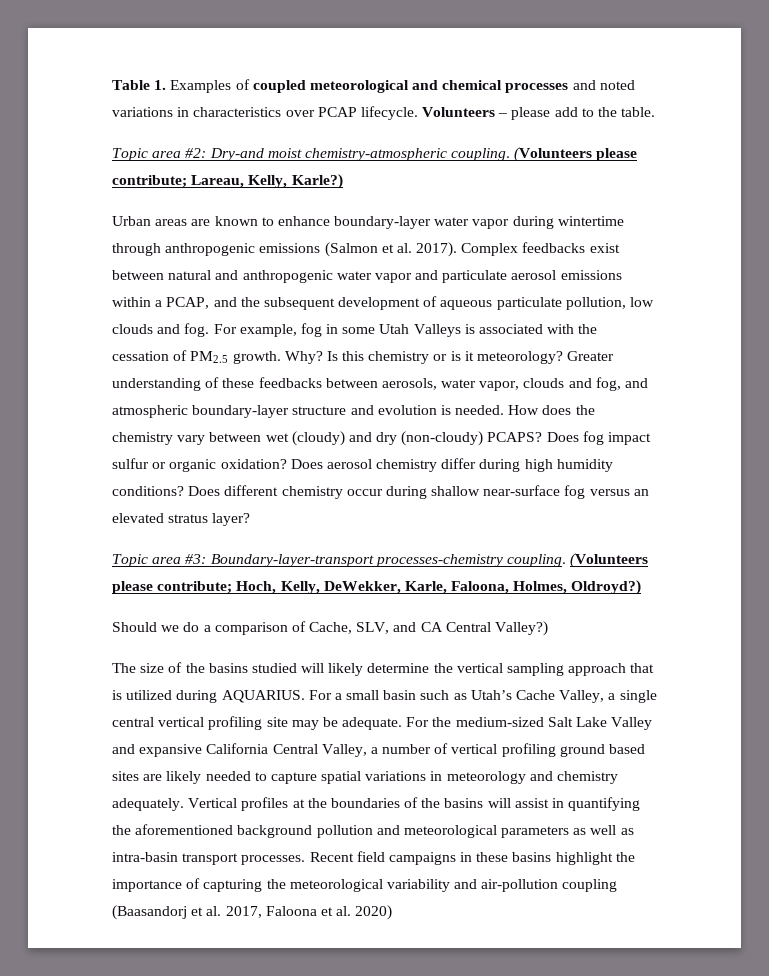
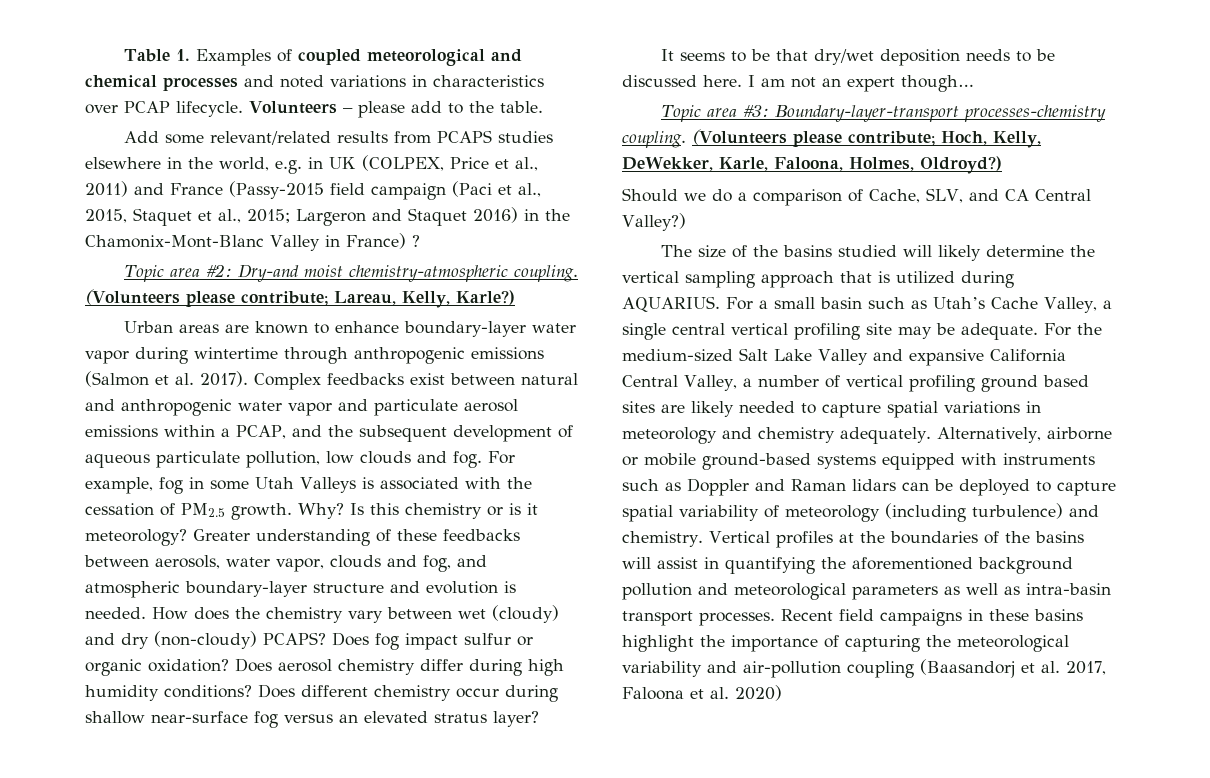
+ Add some relevant/related results from PCAPS studies elsewhere in the world, e.g. in UK (COLPEX, Price et al., 2011) and France (Passy-2015 field campaign (Paci et al., 2015, Staquet et al., 2015; Largeron and Staquet 2016) in the Chamonix-Mont-Blanc Valley in France) ?
+ It seems to be that dry/wet deposition needs to be discussed here. I am not an expert though…
+ Alternatively, airborne or mobile ground-based systems equipped with instruments such as Doppler and Raman lidars can be deployed to capture spatial variability of meteorology (including turbulence) and chemistry.

